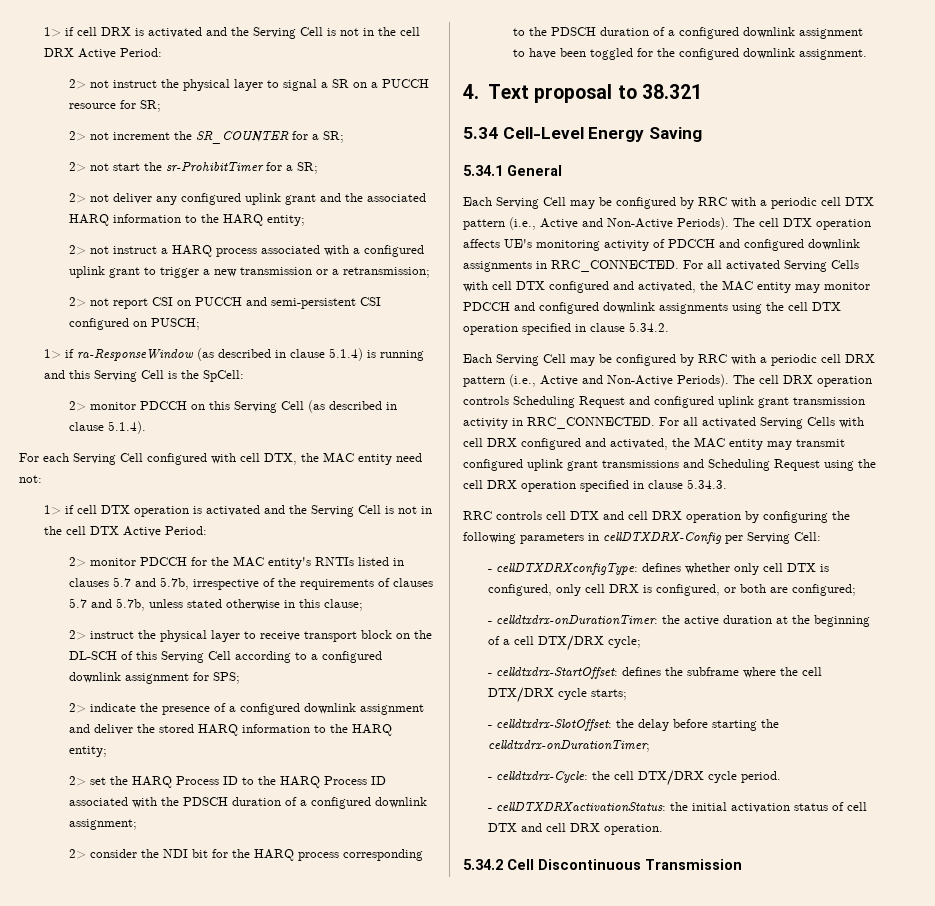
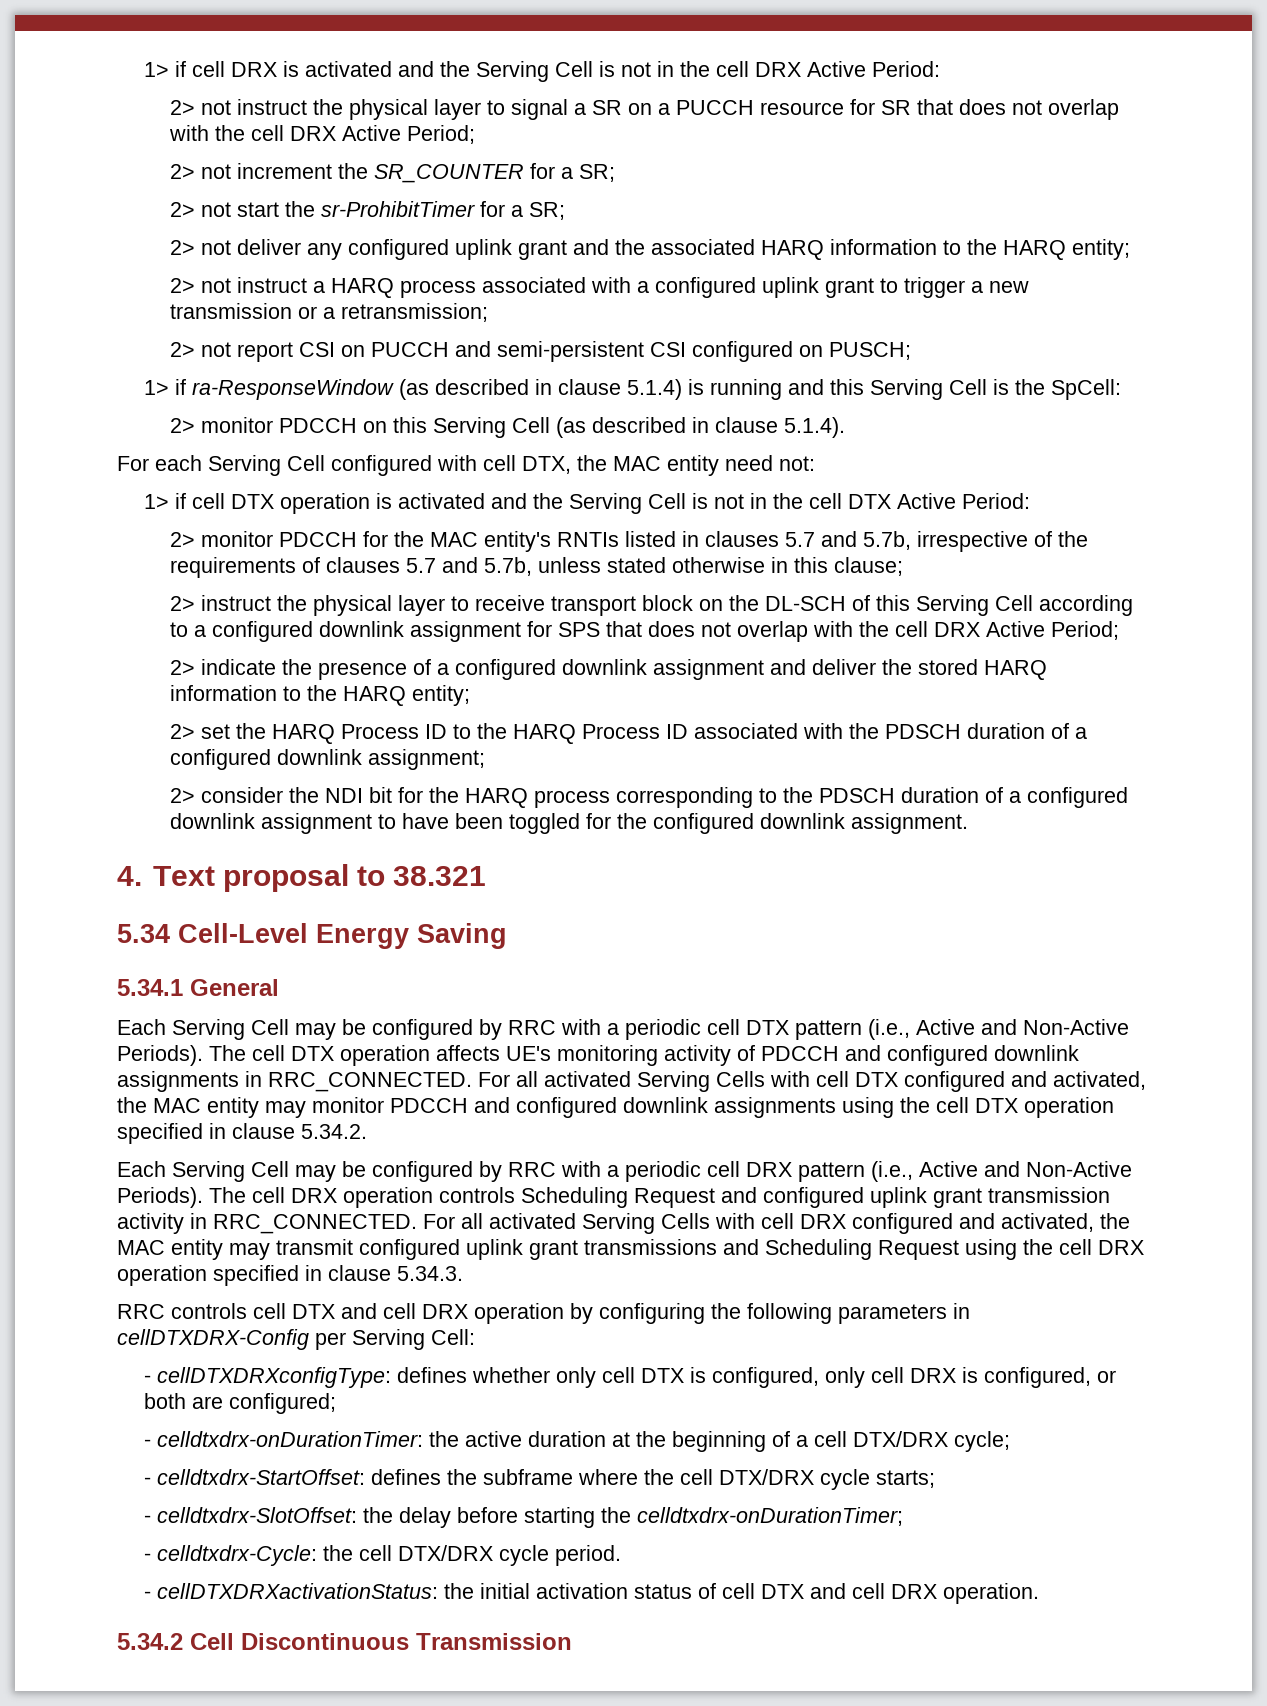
- 2> not instruct the physical layer to signal a SR on a PUCCH resource for SR;
+ 2> not instruct the physical layer to signal a SR on a PUCCH resource for SR that does not overlap with the cell DRX Active Period;
- 2> instruct the physical layer to receive transport block on the DL-SCH of this Serving Cell according to a configured downlink assignment for SPS;
+ 2> instruct the physical layer to receive transport block on the DL-SCH of this Serving Cell according to a configured downlink assignment for SPS that does not overlap with the cell DRX Active Period;

